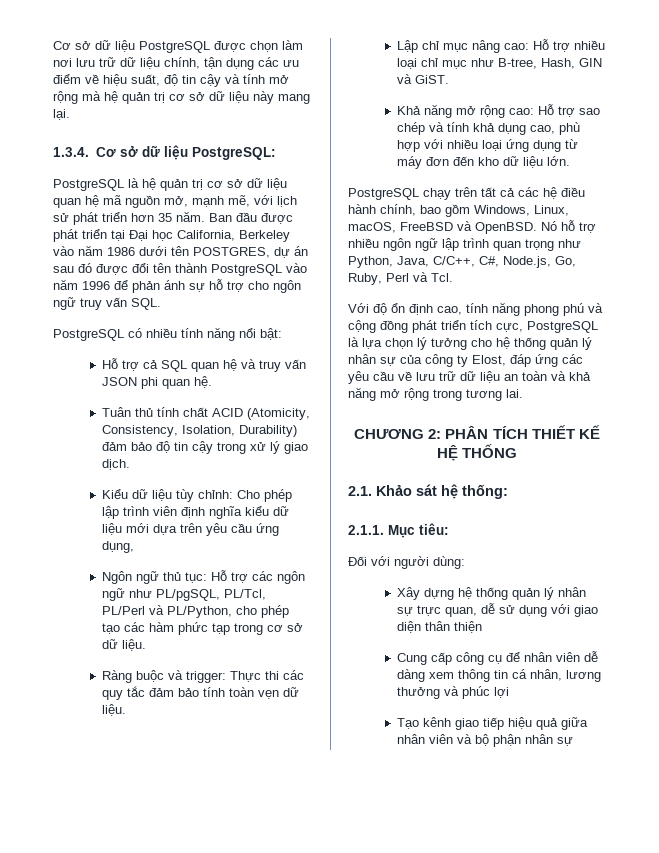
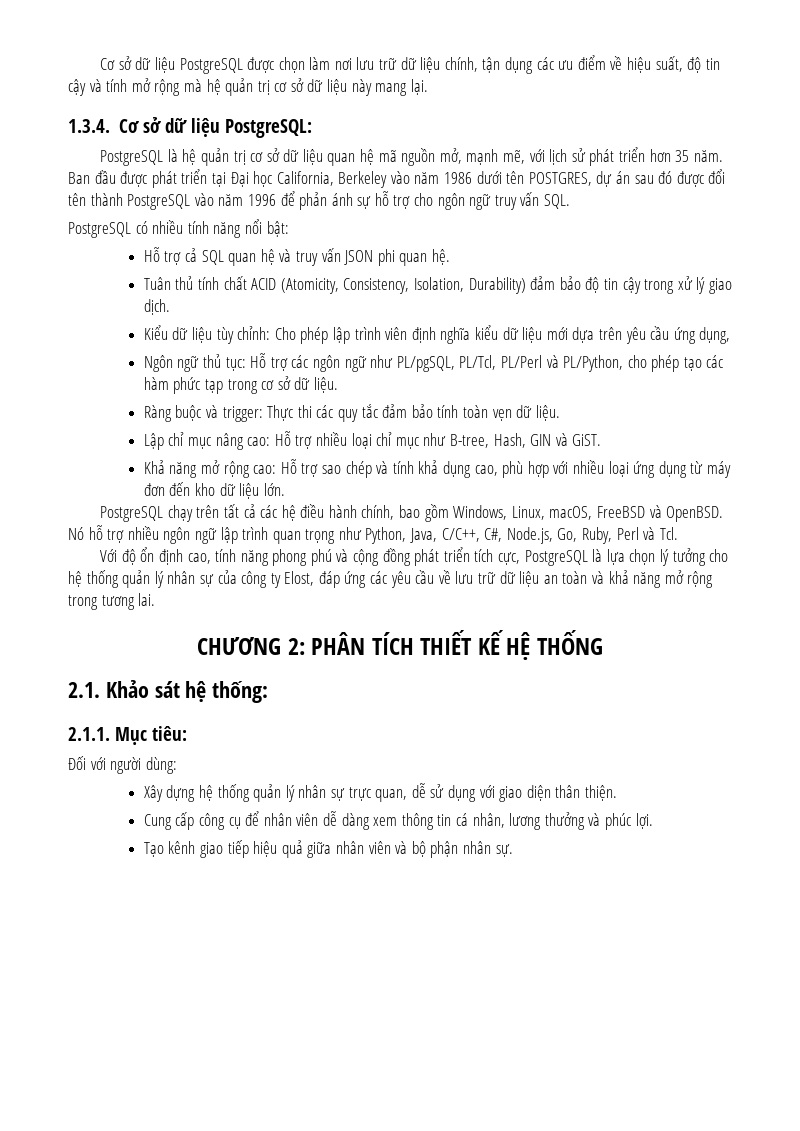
- Xây dựng hệ thống quản lý nhân sự trực quan, dễ sử dụng với giao diện thân thiện
+ Xây dựng hệ thống quản lý nhân sự trực quan, dễ sử dụng với giao diện thân thiện.
- Cung cấp công cụ để nhân viên dễ dàng xem thông tin cá nhân, lương thưởng và phúc lợi
+ Cung cấp công cụ để nhân viên dễ dàng xem thông tin cá nhân, lương thưởng và phúc lợi.
- Tạo kênh giao tiếp hiệu quả giữa nhân viên và bộ phận nhân sự
+ Tạo kênh giao tiếp hiệu quả giữa nhân viên và bộ phận nhân sự.

